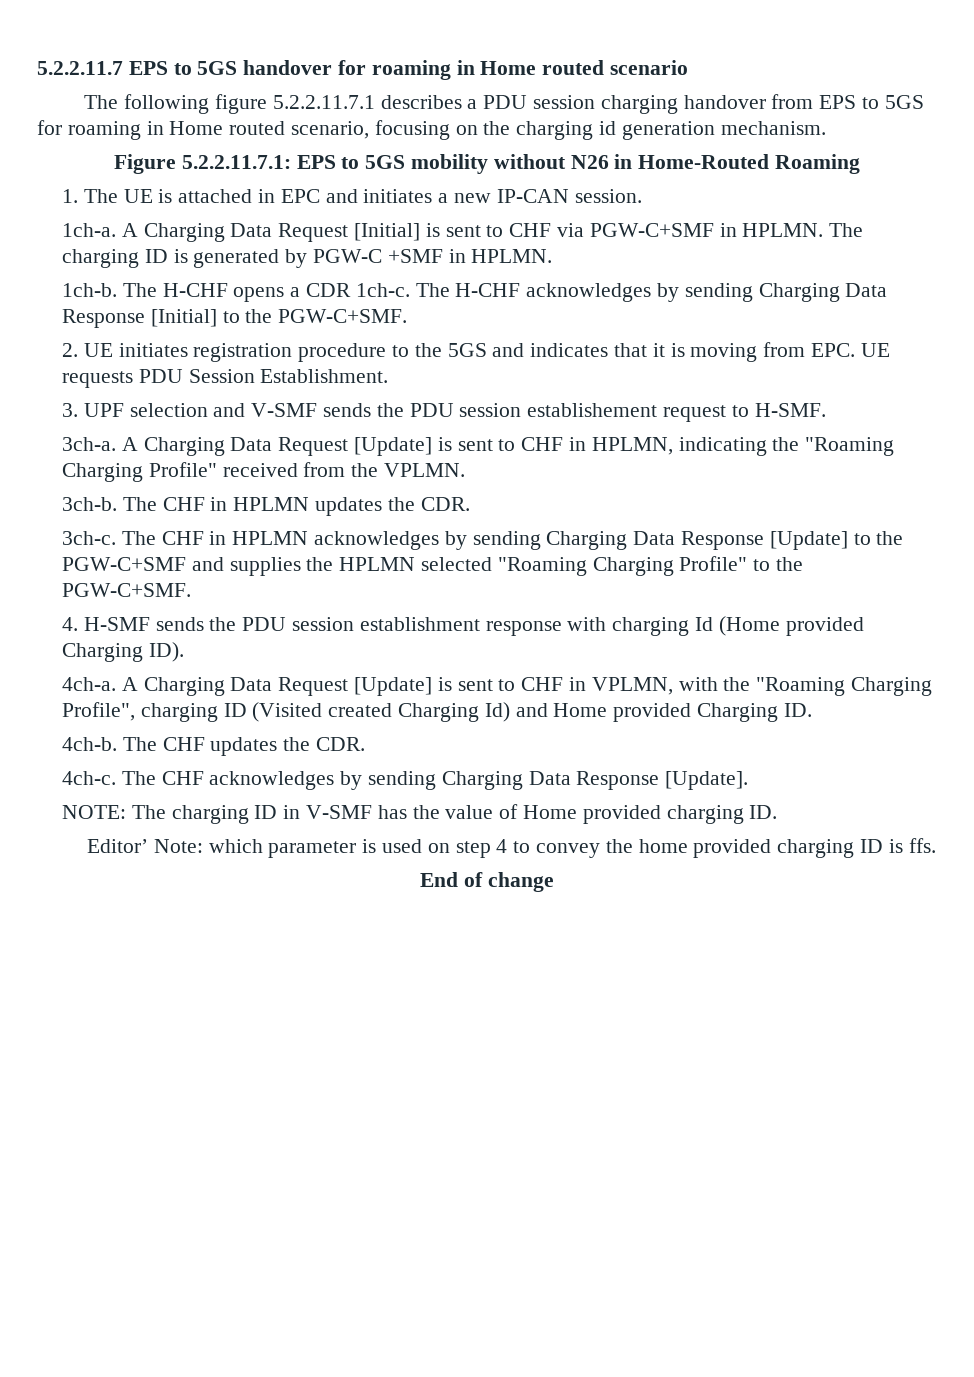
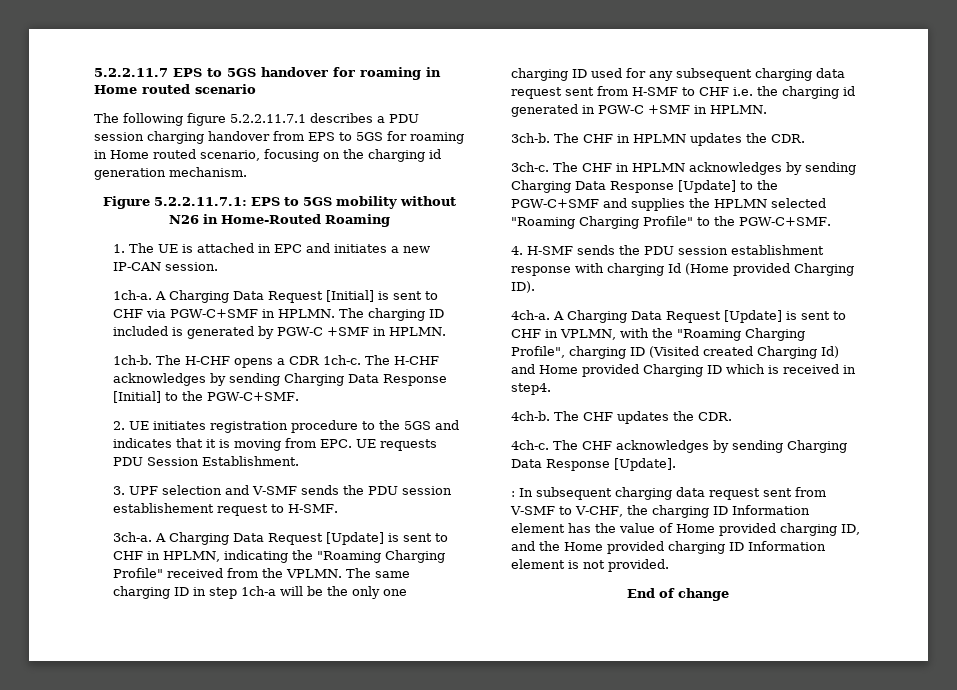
- The charging ID is generated by PGW-C +SMF in HPLMN.
+ The charging ID included is generated by PGW-C +SMF in HPLMN.
+ The same charging ID in step 1ch-a will be the only one charging ID used for any subsequent charging data request sent from H-SMF to CHF i.e. the charging id generated in PGW-C +SMF in HPLMN.
- A Charging Data Request [Update] is sent to CHF in VPLMN, with the "Roaming Charging Profile", charging ID (Visited created Charging Id) and Home provided Charging ID.
+ A Charging Data Request [Update] is sent to CHF in VPLMN, with the "Roaming Charging Profile", charging ID (Visited created Charging Id) and Home provided Charging ID which is received in step4.
- NOTE: The charging ID in V-SMF has the value of Home provided charging ID.
- Editor’ Note: which parameter is used on step 4 to convey the home provided charging ID is ffs.
+ : In subsequent charging data request sent from V-SMF to V-CHF, the charging ID Information element has the value of Home provided charging ID, and the Home provided charging ID Information element is not provided.

